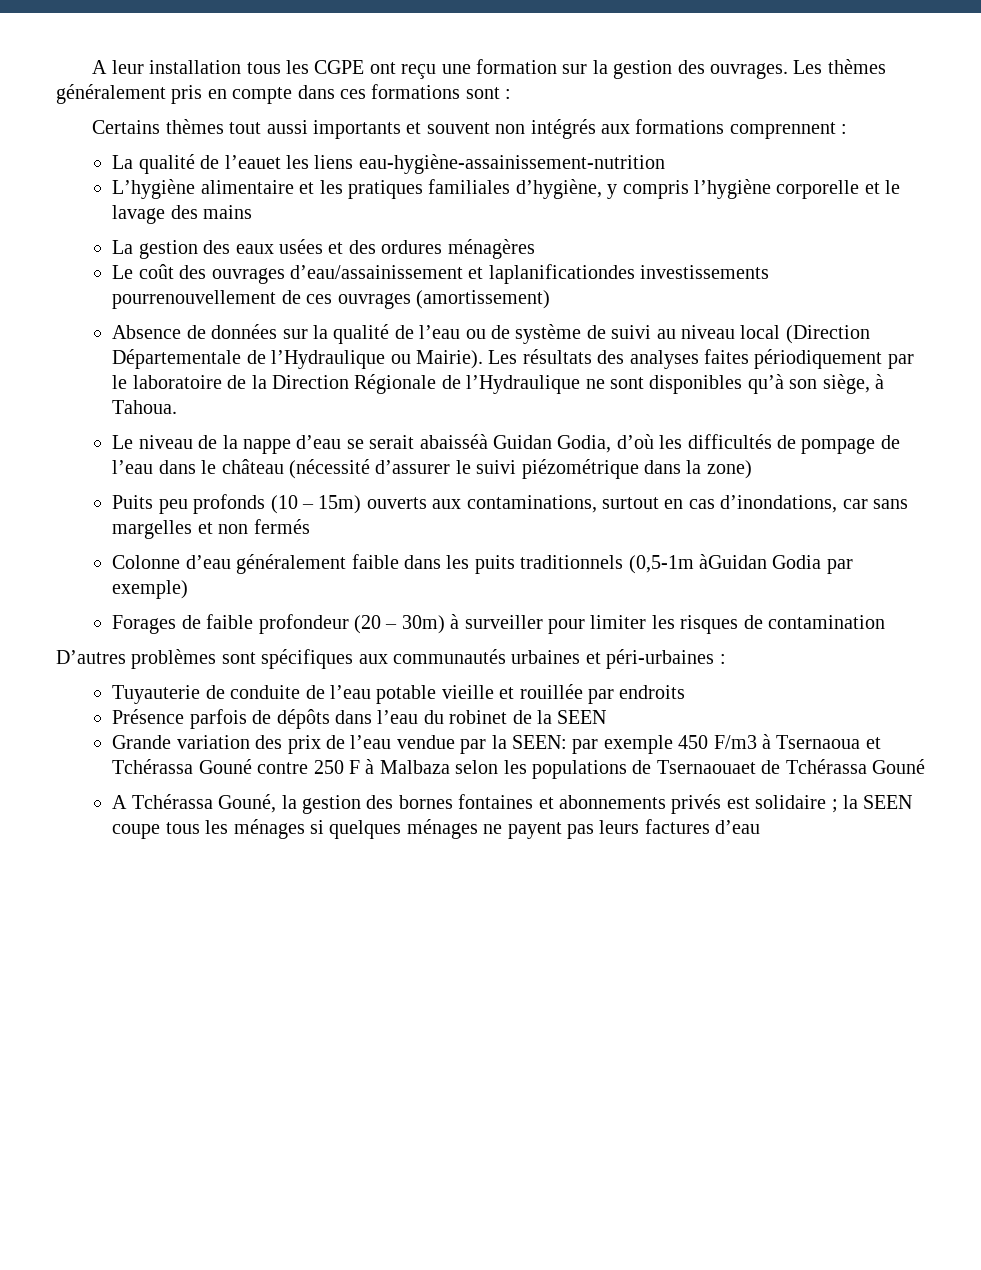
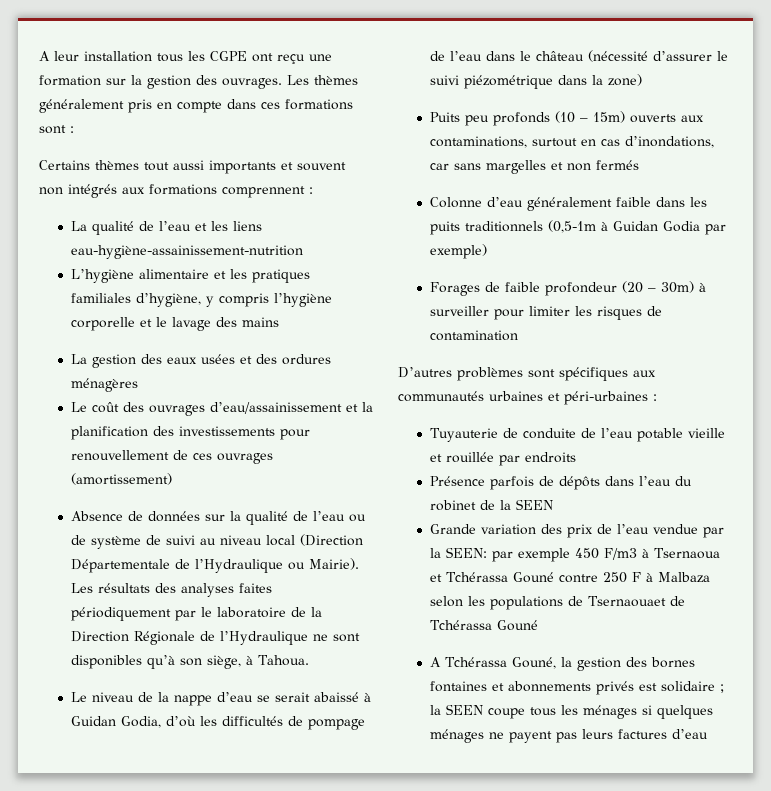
- La qualité de l’eauet les liens eau-hygiène-assainissement-nutrition
+ La qualité de l’eau et les liens eau-hygiène-assainissement-nutrition
- Le coût des ouvrages d’eau/assainissement et laplanificationdes investissements pourrenouvellement de ces ouvrages (amortissement)
+ Le coût des ouvrages d’eau/assainissement et la planification des investissements pour renouvellement de ces ouvrages (amortissement)
- Le niveau de la nappe d’eau se serait abaisséà Guidan Godia, d’où les difficultés de pompage de l’eau dans le château (nécessité d’assurer le suivi piézométrique dans la zone)
+ Le niveau de la nappe d’eau se serait abaissé à Guidan Godia, d’où les difficultés de pompage de l’eau dans le château (nécessité d’assurer le suivi piézométrique dans la zone)
- Colonne d’eau généralement faible dans les puits traditionnels (0,5-1m àGuidan Godia par exemple)
+ Colonne d’eau généralement faible dans les puits traditionnels (0,5-1m à Guidan Godia par exemple)

